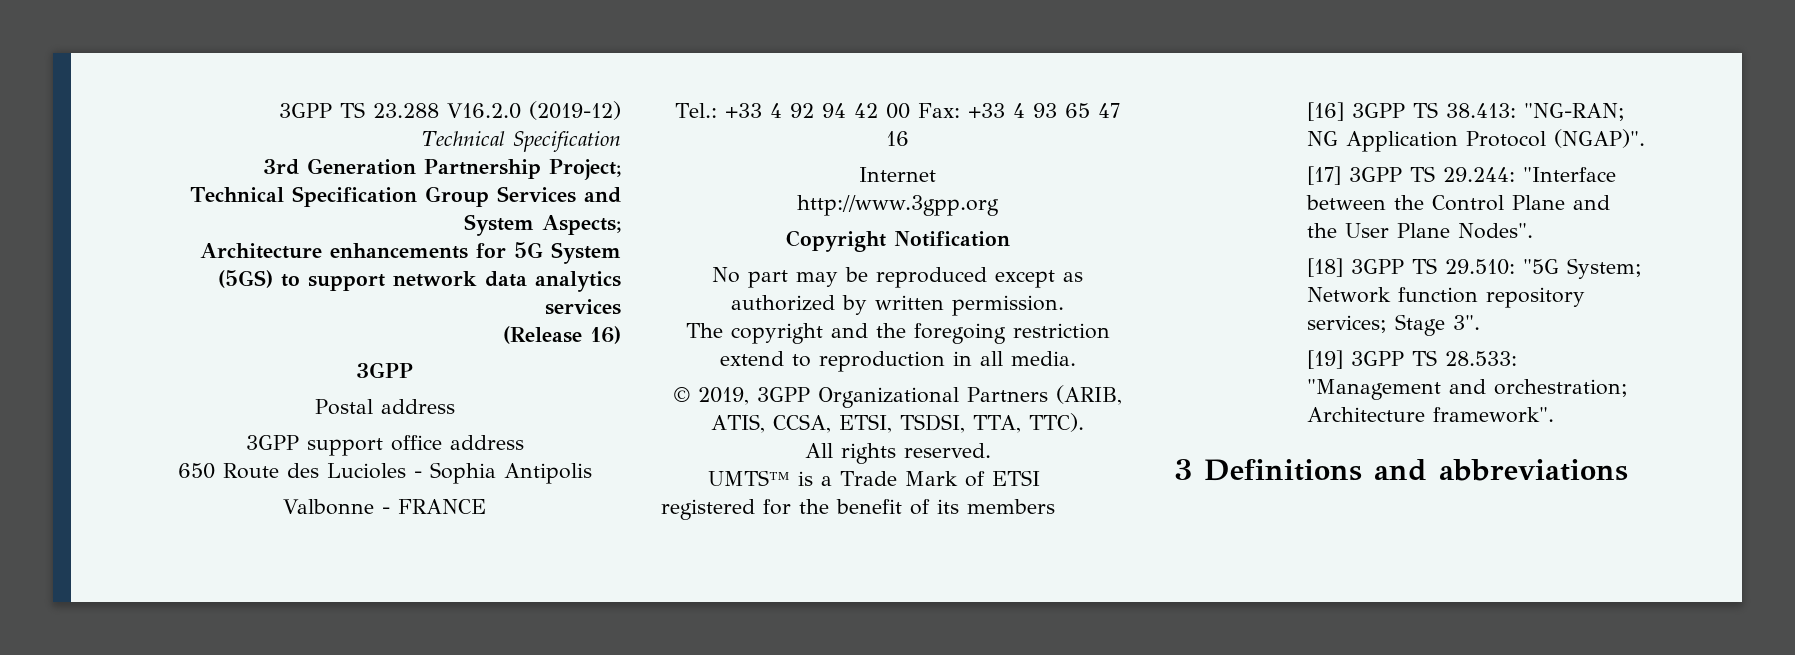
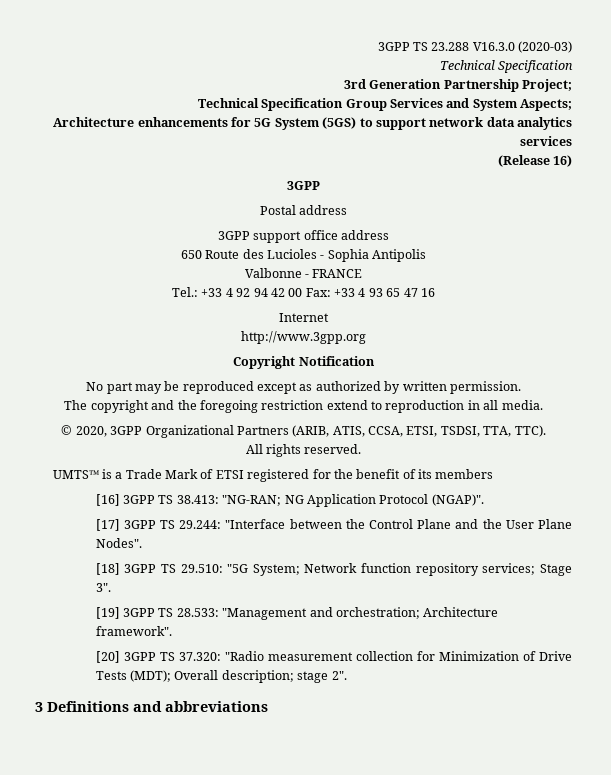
- 3GPP TS 23.288 V16.2.0 (2019-12)
+ 3GPP TS 23.288 V16.3.0 (2020-03)
- © 2019, 3GPP Organizational Partners (ARIB, ATIS, CCSA, ETSI, TSDSI, TTA, TTC).
+ © 2020, 3GPP Organizational Partners (ARIB, ATIS, CCSA, ETSI, TSDSI, TTA, TTC).
+ [20] 3GPP TS 37.320: "Radio measurement collection for Minimization of Drive Tests (MDT); Overall description; stage 2".

